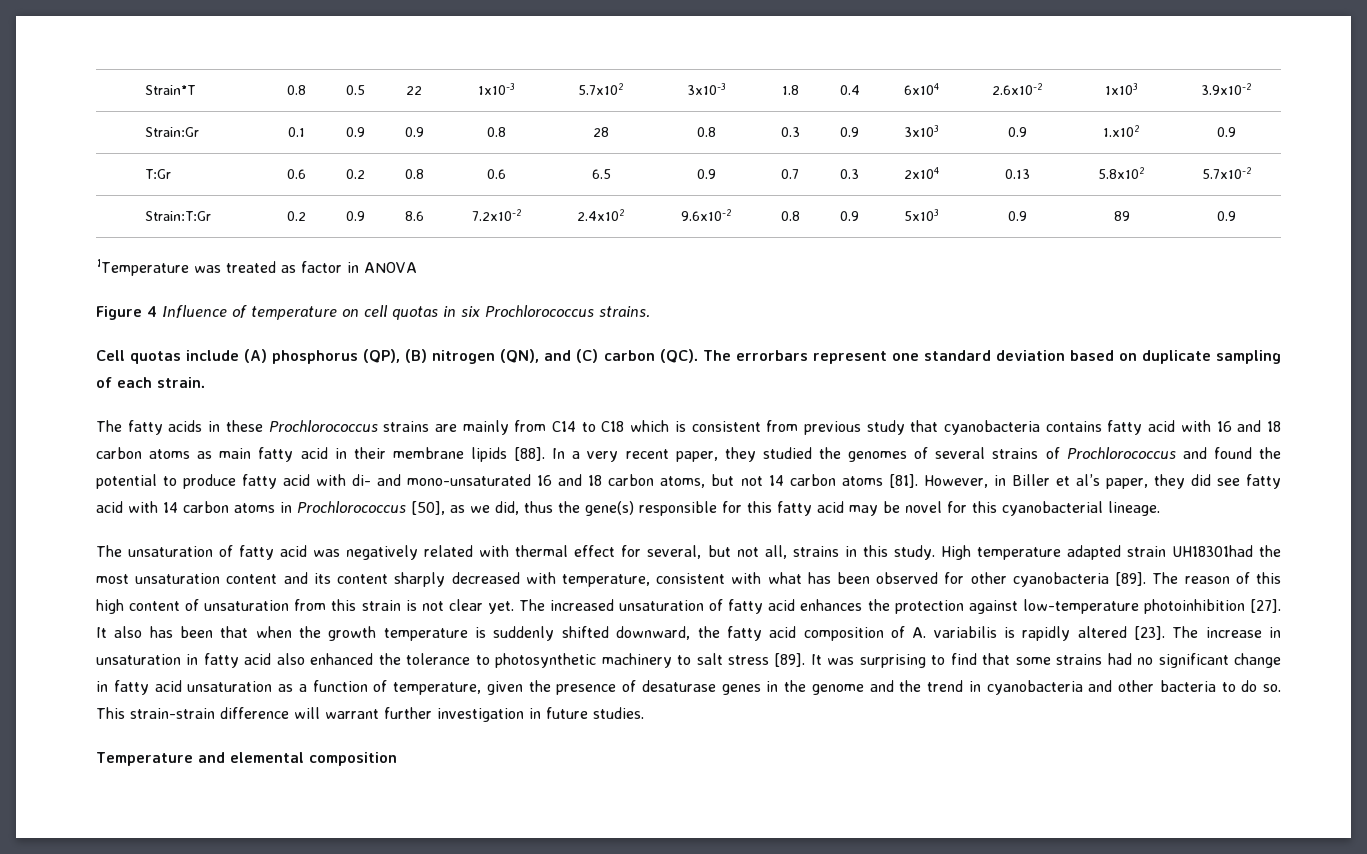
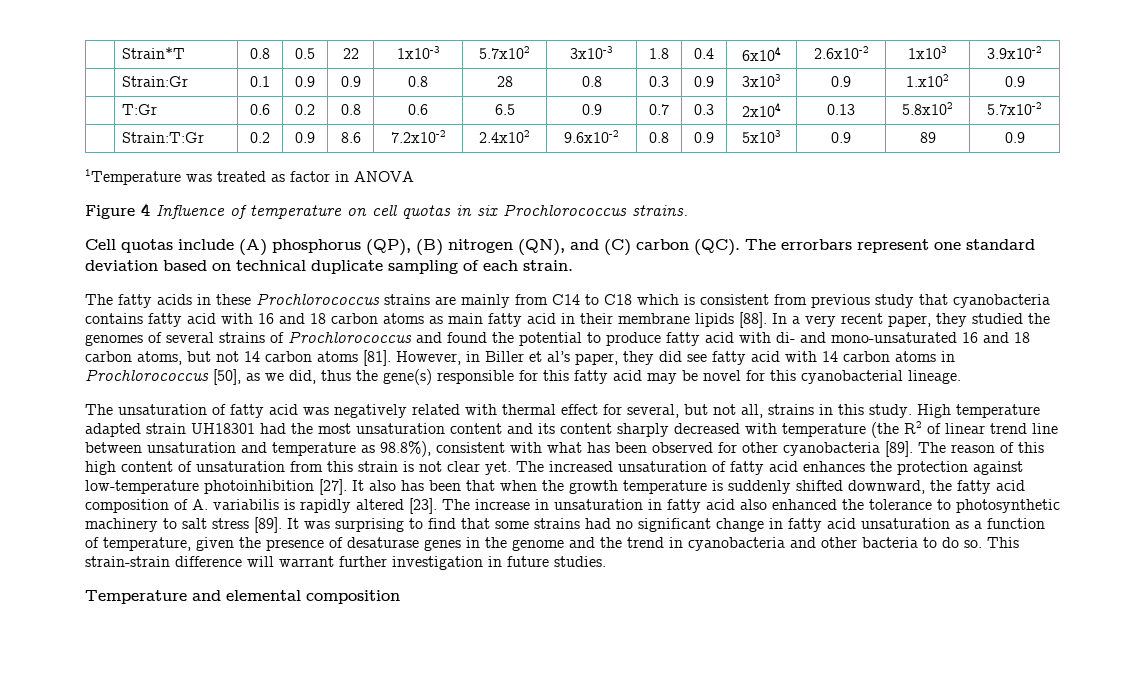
- Cell quotas include (A) phosphorus (QP), (B) nitrogen (QN), and (C) carbon (QC). The errorbars represent one standard deviation based on duplicate sampling of each strain.
+ Cell quotas include (A) phosphorus (QP), (B) nitrogen (QN), and (C) carbon (QC). The errorbars represent one standard deviation based on technical duplicate sampling of each strain.
- High temperature adapted strain UH18301had the most unsaturation content and its content sharply decreased with temperature, consistent with what has been observed for other cyanobacteria [89].
+ High temperature adapted strain UH18301 had the most unsaturation content and its content sharply decreased with temperature (the R2 of linear trend line between unsaturation and temperature as 98.8%), consistent with what has been observed for other cyanobacteria [89].

